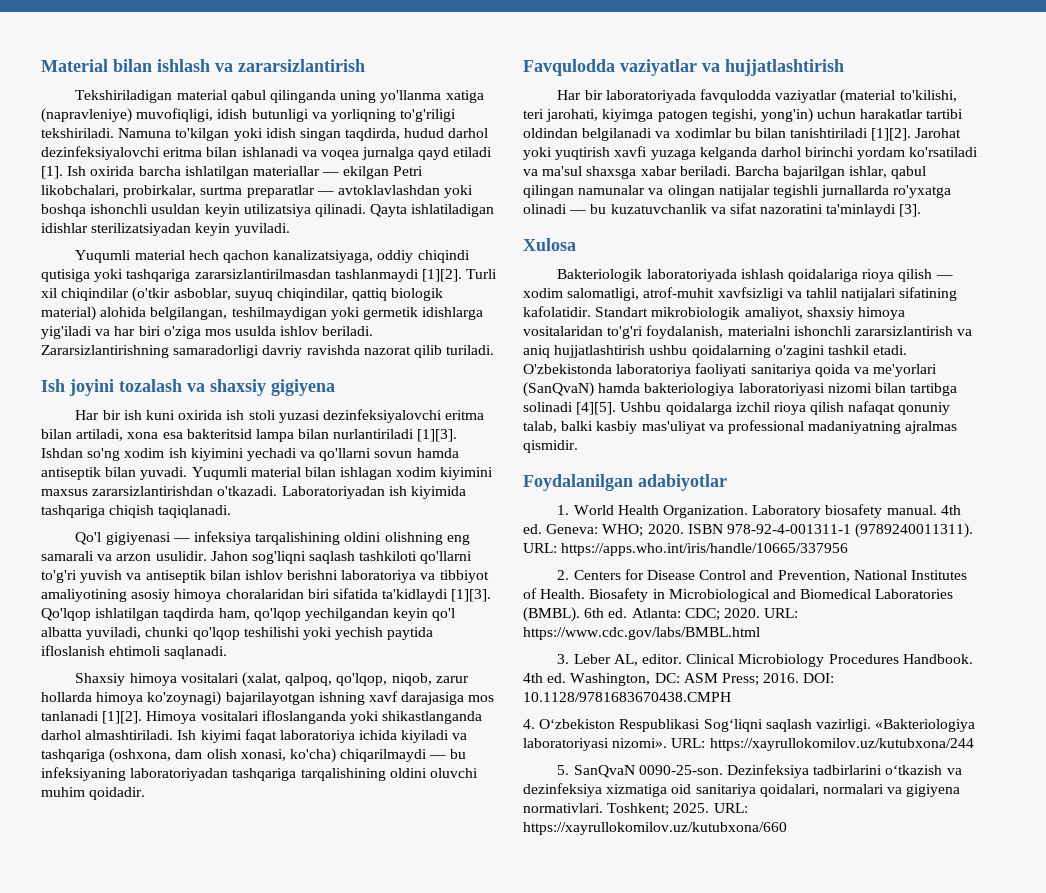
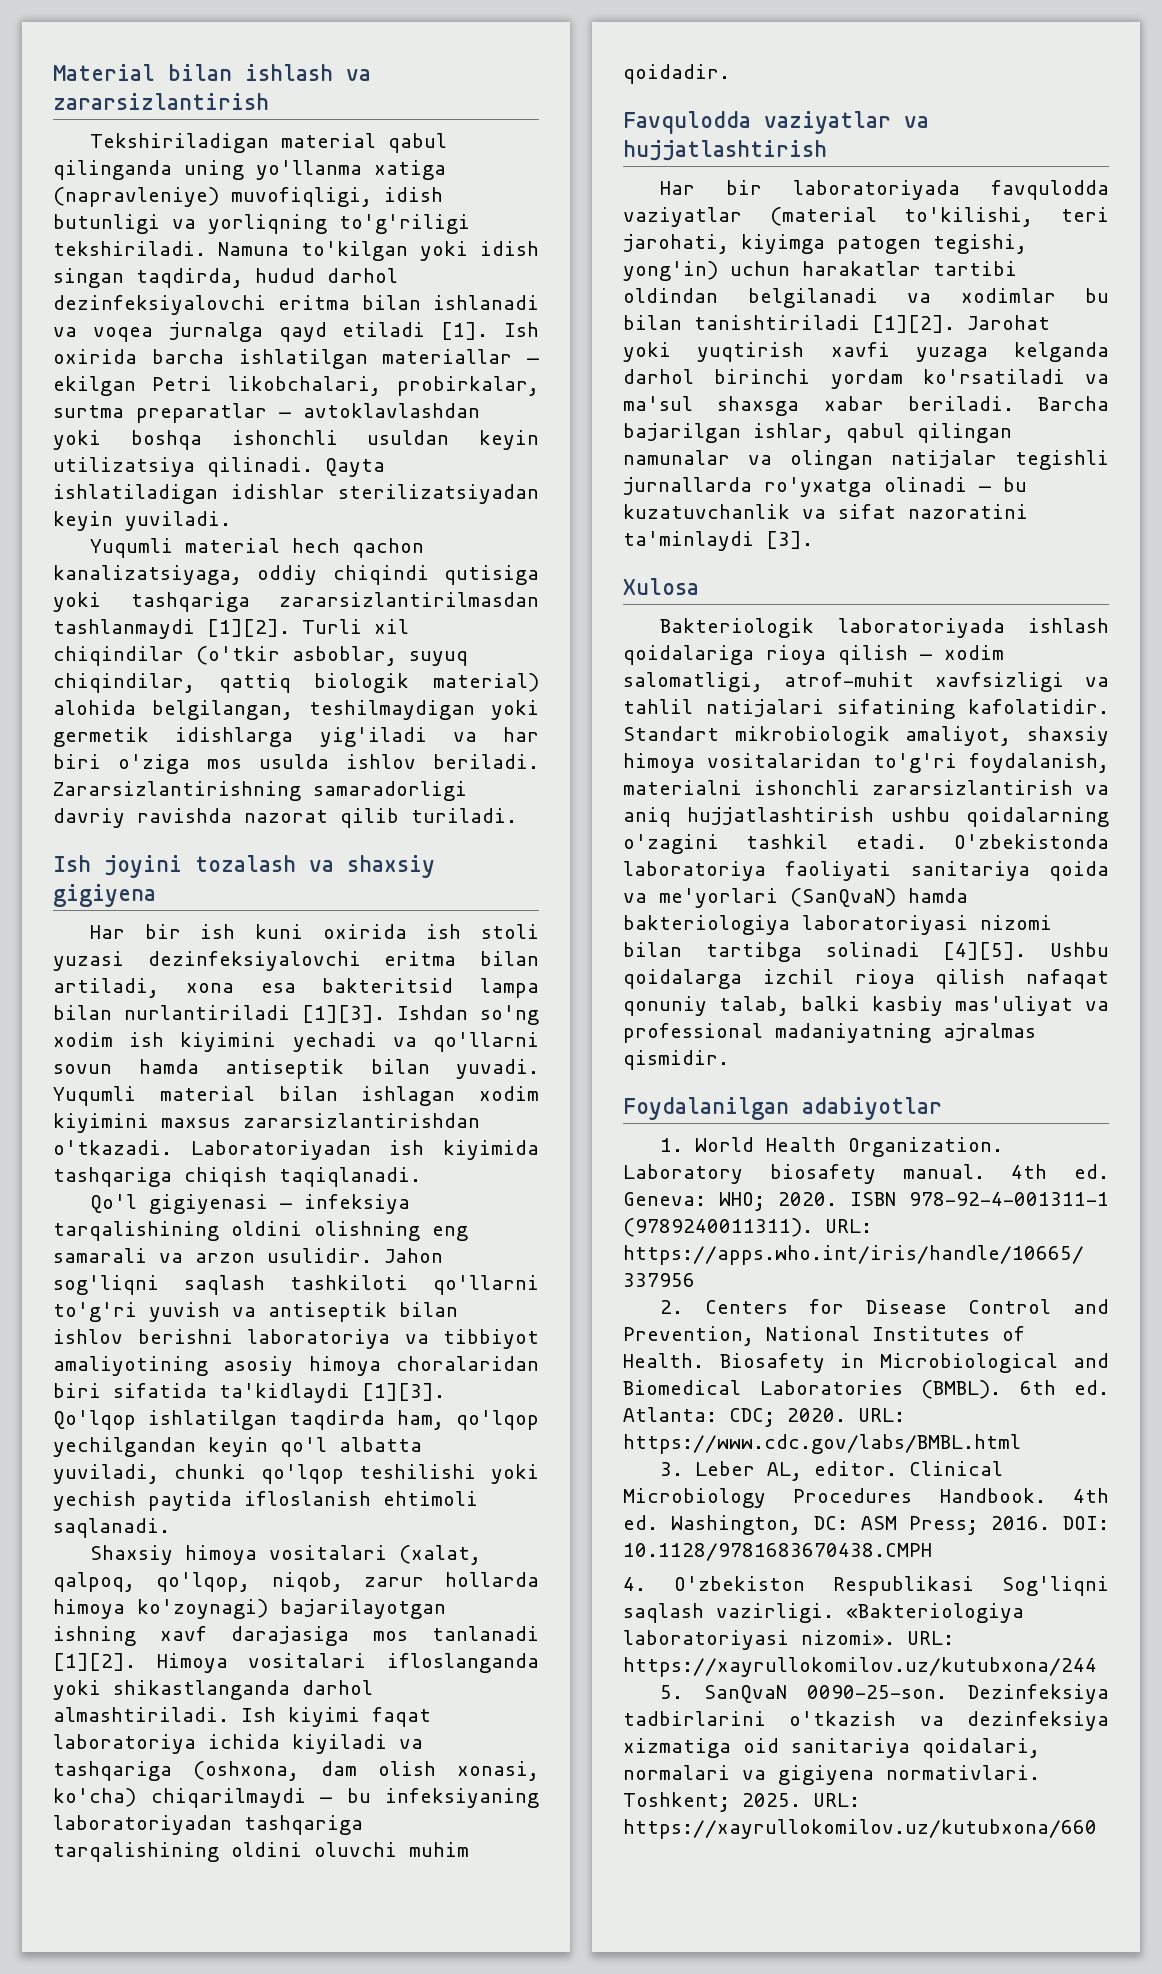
- 4. Oʻzbekiston Respublikasi Sogʻliqni saqlash vazirligi.
+ 4. O'zbekiston Respublikasi Sog'liqni saqlash vazirligi.
- Dezinfeksiya tadbirlarini oʻtkazish va dezinfeksiya xizmatiga oid sanitariya qoidalari, normalari va gigiyena normativlari.
+ Dezinfeksiya tadbirlarini o'tkazish va dezinfeksiya xizmatiga oid sanitariya qoidalari, normalari va gigiyena normativlari.

